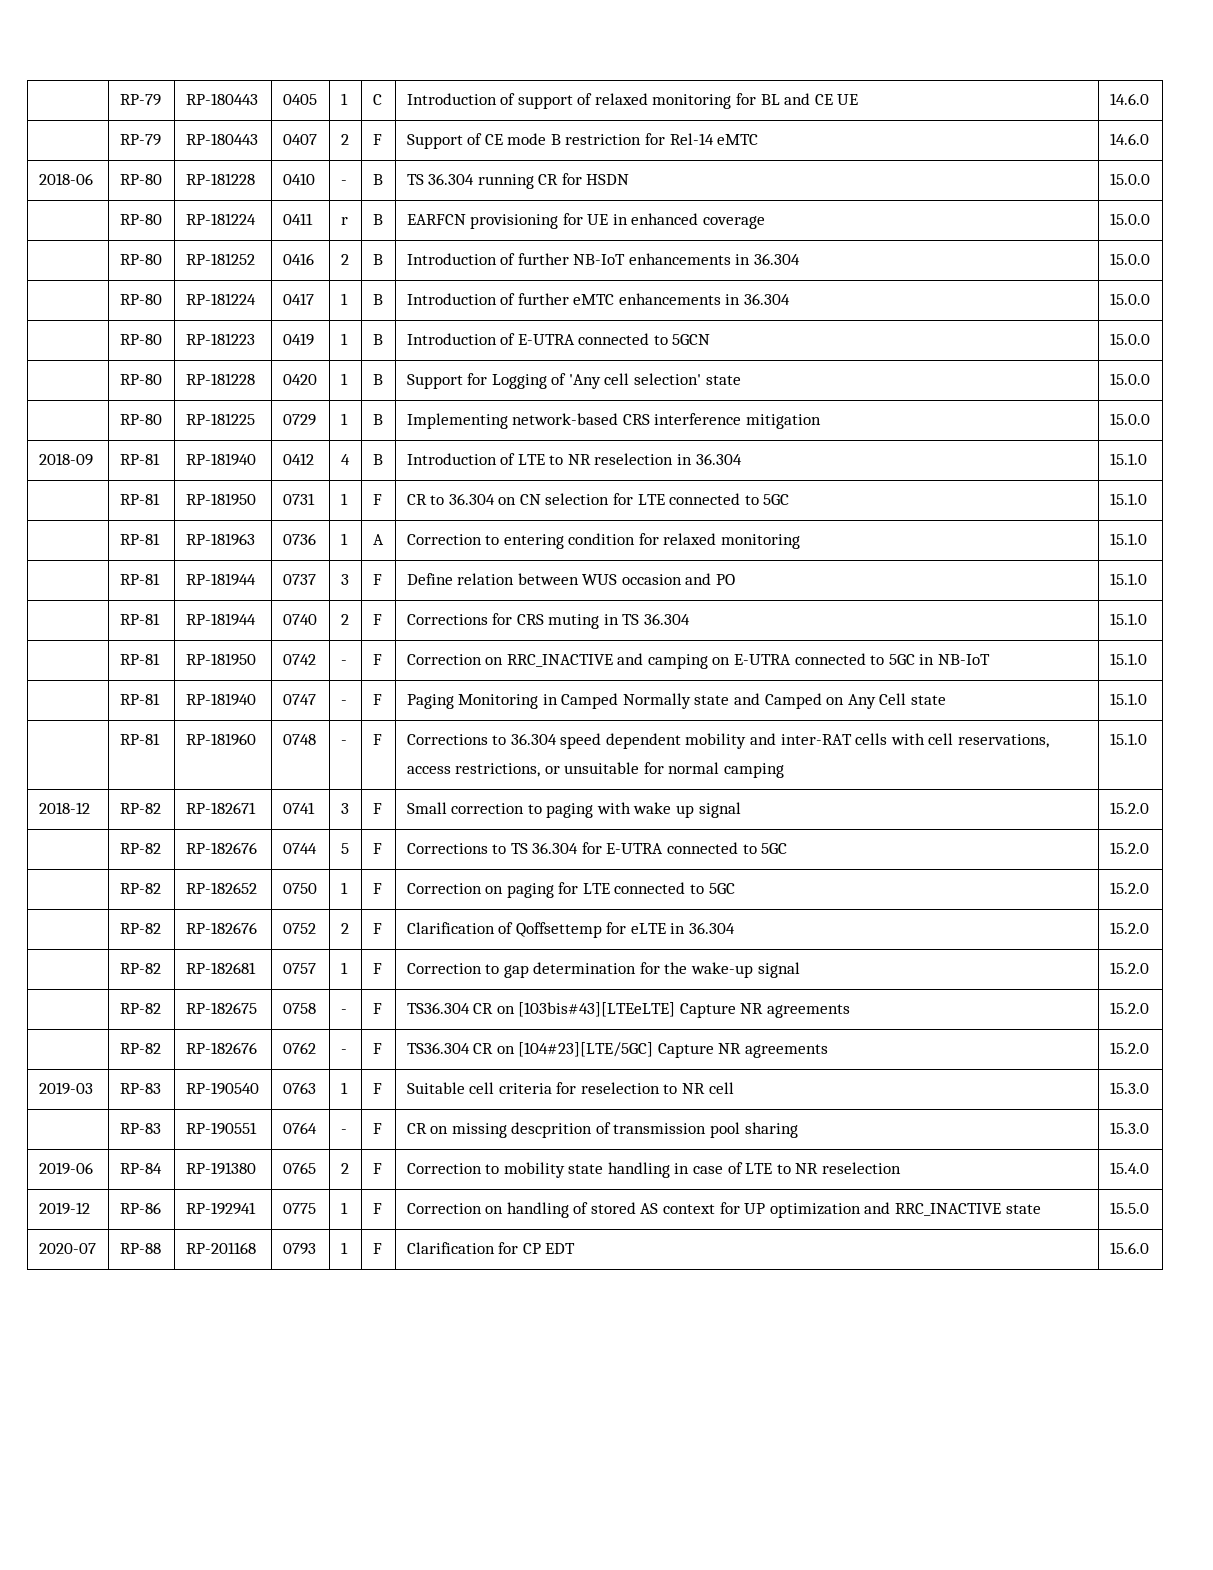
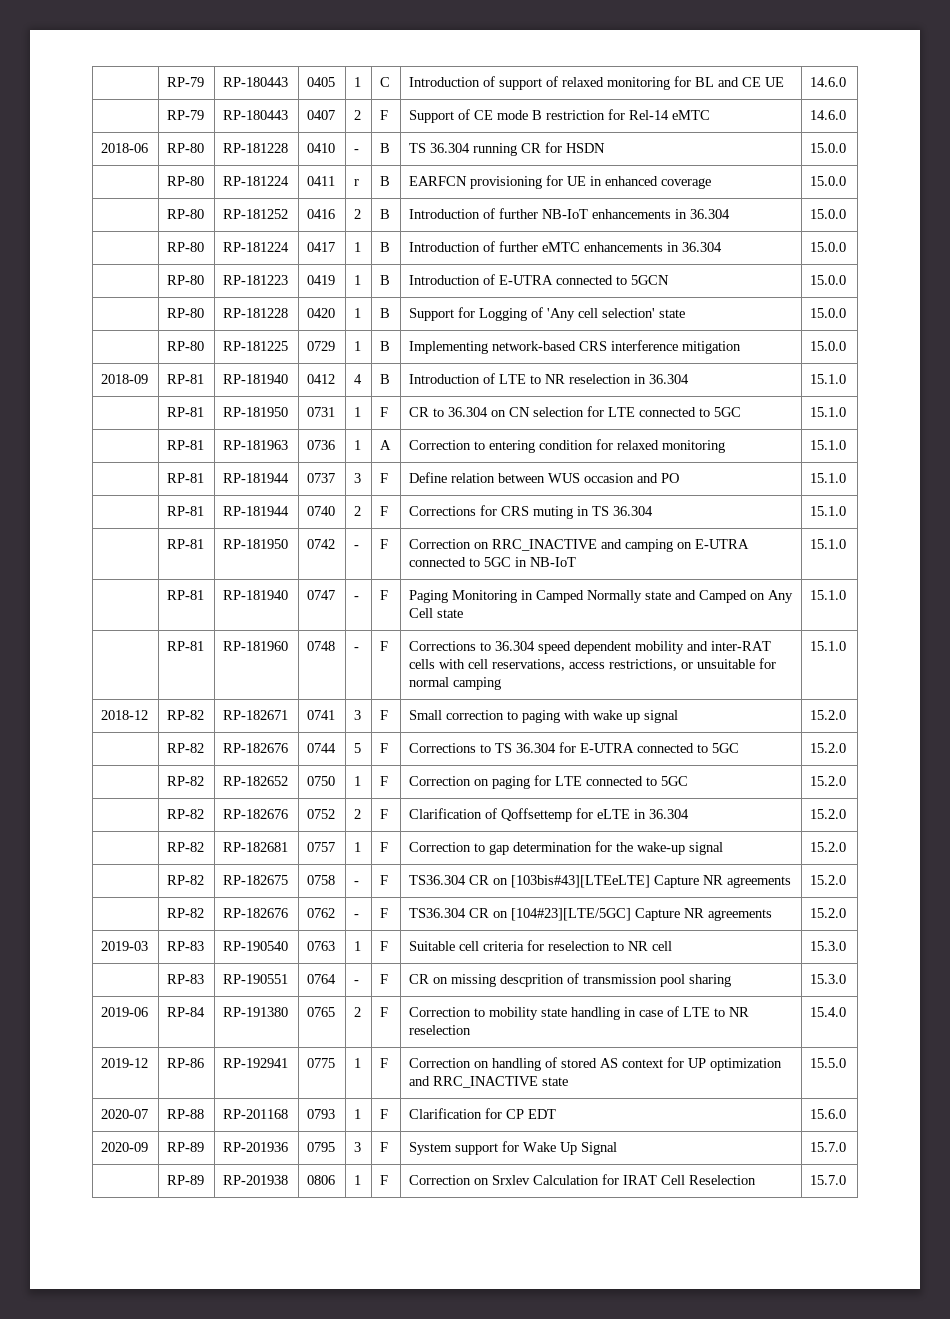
+ 2020-09 | RP-89 | RP-201936 | 0795 | 3 | F | System support for Wake Up Signal | 15.7.0
+ | RP-89 | RP-201938 | 0806 | 1 | F | Correction on Srxlev Calculation for IRAT Cell Reselection | 15.7.0

